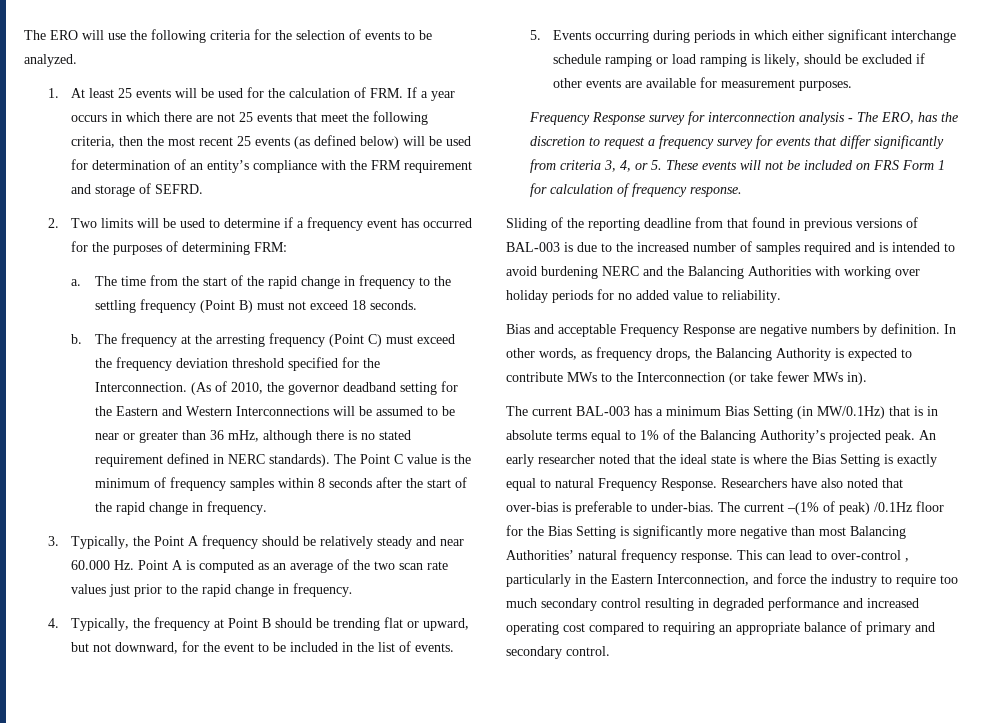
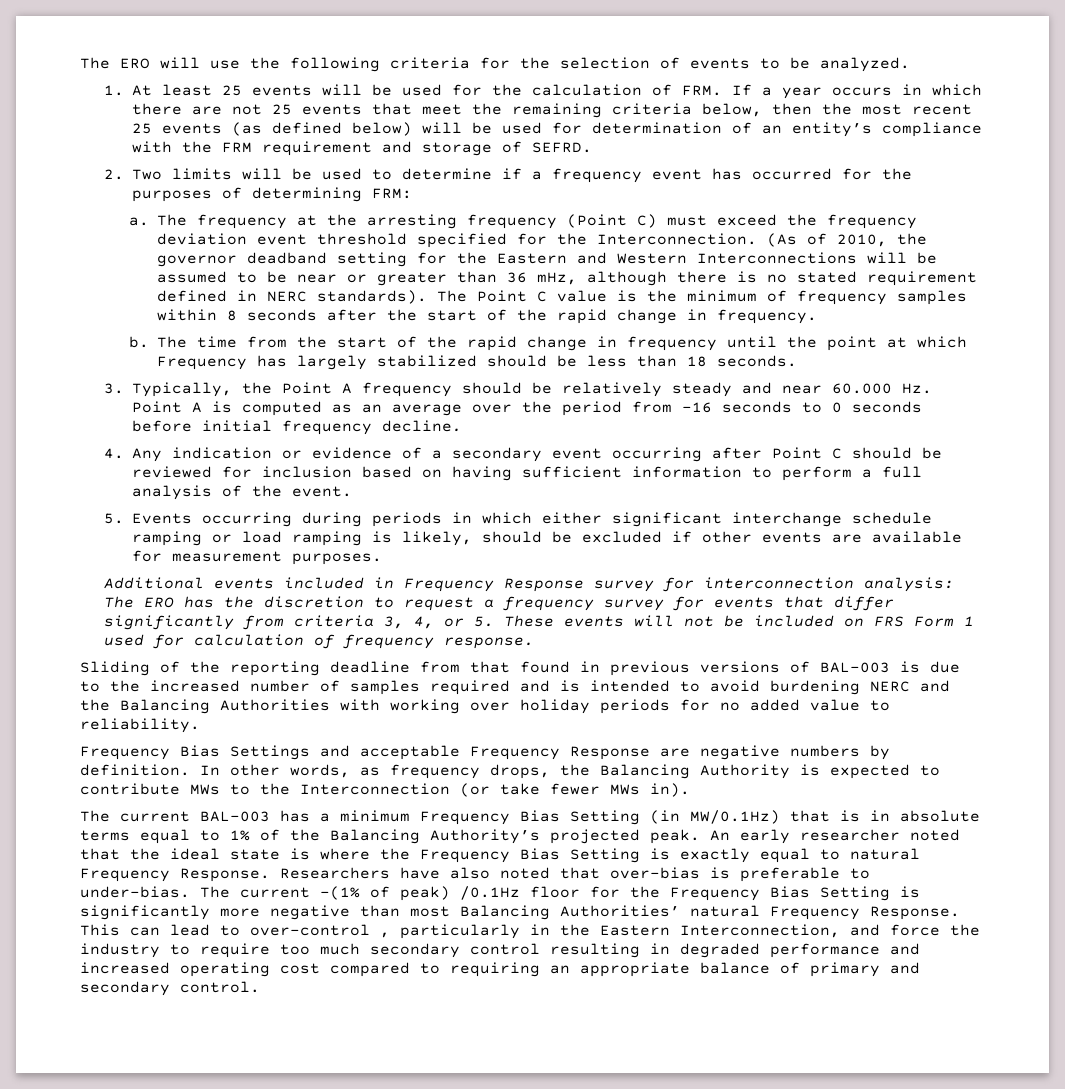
- 1. At least 25 events will be used for the calculation of FRM. If a year occurs in which there are not 25 events that meet the following criteria, then the most recent 25 events (as defined below) will be used for determination of an entity’s compliance with the FRM requirement and storage of SEFRD.
+ 1. At least 25 events will be used for the calculation of FRM. If a year occurs in which there are not 25 events that meet the remaining criteria below, then the most recent 25 events (as defined below) will be used for determination of an entity’s compliance with the FRM requirement and storage of SEFRD.
- The time from the start of the rapid change in frequency to the settling frequency (Point B) must not exceed 18 seconds.
- b. The frequency at the arresting frequency (Point C) must exceed the frequency deviation threshold specified for the Interconnection.
+ The frequency at the arresting frequency (Point C) must exceed the frequency deviation event threshold specified for the Interconnection.
+ b. The time from the start of the rapid change in frequency until the point at which Frequency has largely stabilized should be less than 18 seconds.
- 3. Typically, the Point A frequency should be relatively steady and near 60.000 Hz. Point A is computed as an average of the two scan rate values just prior to the rapid change in frequency.
- 4. Typically, the frequency at Point B should be trending flat or upward, but not downward, for the event to be included in the list of events.
+ 3. Typically, the Point A frequency should be relatively steady and near 60.000 Hz. Point A is computed as an average over the period from -16 seconds to 0 seconds before initial frequency decline.
+ 4. Any indication or evidence of a secondary event occurring after Point C should be reviewed for inclusion based on having sufficient information to perform a full analysis of the event.
- Frequency Response survey for interconnection analysis - The ERO, has the discretion to request a frequency survey for events that differ significantly from criteria 3, 4, or 5. These events will not be included on FRS Form 1 for calculation of frequency response.
+ Additional events included in Frequency Response survey for interconnection analysis: The ERO has the discretion to request a frequency survey for events that differ significantly from criteria 3, 4, or 5. These events will not be included on FRS Form 1 used for calculation of frequency response.
- Bias and acceptable Frequency Response are negative numbers by definition.
+ Frequency Bias Settings and acceptable Frequency Response are negative numbers by definition.
- The current BAL-003 has a minimum Bias Setting (in MW/0.1Hz) that is in absolute terms equal to 1% of the Balancing Authority’s projected peak.
+ The current BAL-003 has a minimum Frequency Bias Setting (in MW/0.1Hz) that is in absolute terms equal to 1% of the Balancing Authority’s projected peak.
- An early researcher noted that the ideal state is where the Bias Setting is exactly equal to natural Frequency Response.
+ An early researcher noted that the ideal state is where the Frequency Bias Setting is exactly equal to natural Frequency Response.
- The current –(1% of peak) /0.1Hz floor for the Bias Setting is significantly more negative than most Balancing Authorities’ natural frequency response.
+ The current –(1% of peak) /0.1Hz floor for the Frequency Bias Setting is significantly more negative than most Balancing Authorities’ natural Frequency Response.

